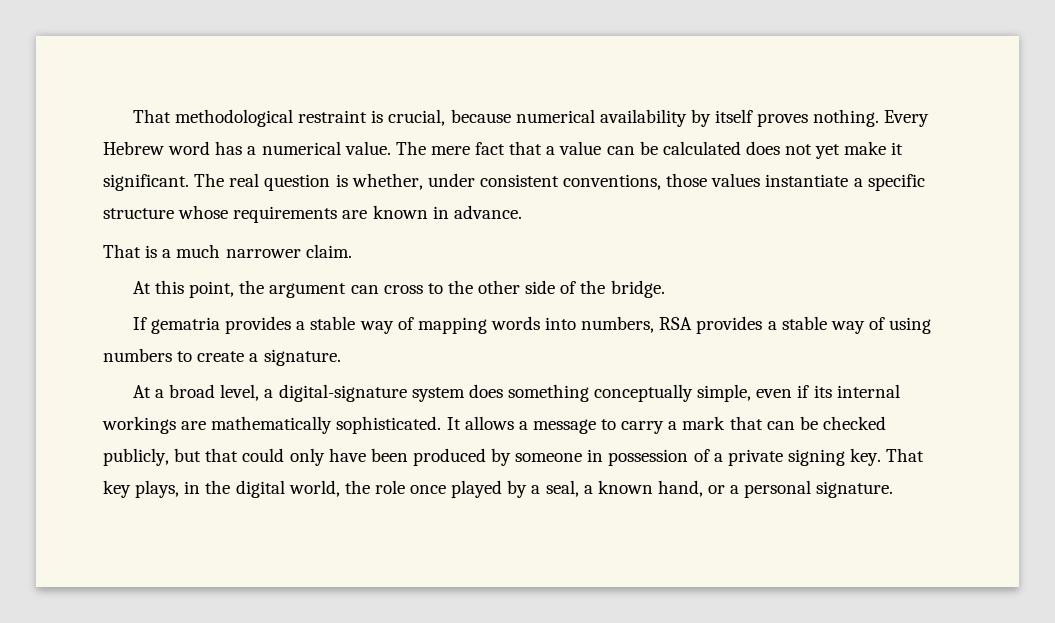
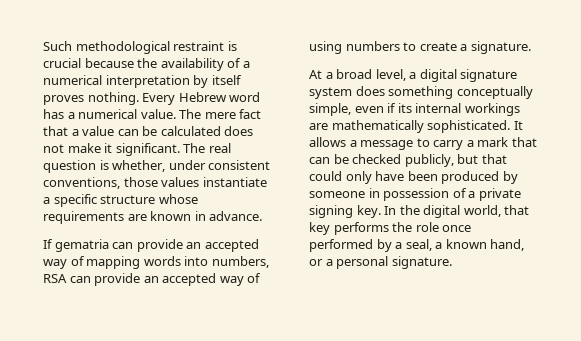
- That methodological restraint is crucial, because numerical availability by itself proves nothing.
+ Such methodological restraint is crucial because the availability of a numerical interpretation by itself proves nothing.
- The mere fact that a value can be calculated does not yet make it significant.
+ The mere fact that a value can be calculated does not make it significant.
- That is a much narrower claim.
- At this point, the argument can cross to the other side of the bridge.
- If gematria provides a stable way of mapping words into numbers, RSA provides a stable way of using numbers to create a signature.
+ If gematria can provide an accepted way of mapping words into numbers, RSA can provide an accepted way of using numbers to create a signature.
- At a broad level, a digital-signature system does something conceptually simple, even if its internal workings are mathematically sophisticated.
+ At a broad level, a digital signature system does something conceptually simple, even if its internal workings are mathematically sophisticated.
- That key plays, in the digital world, the role once played by a seal, a known hand, or a personal signature.
+ In the digital world, that key performs the role once performed by a seal, a known hand, or a personal signature.

